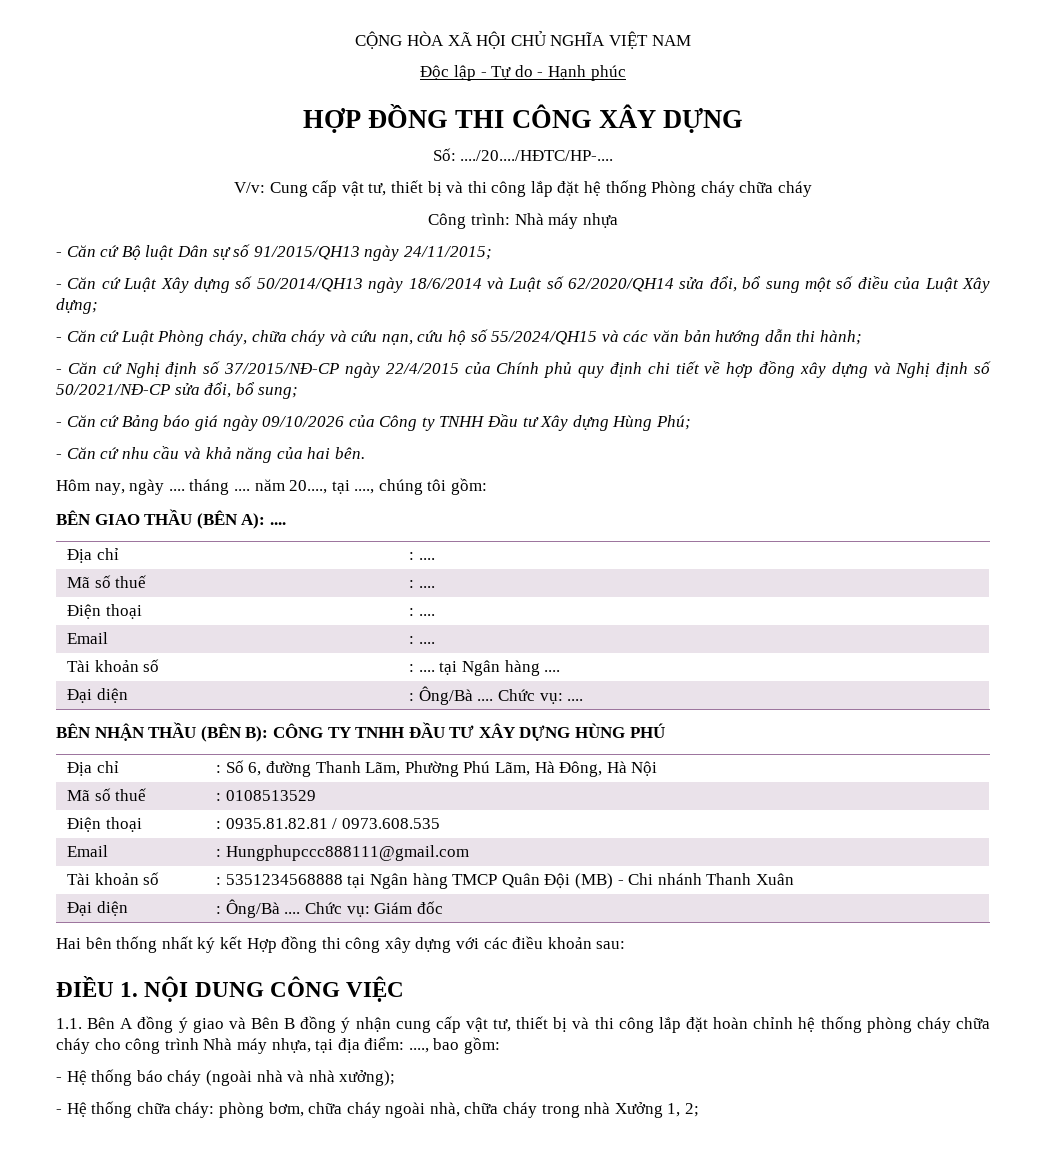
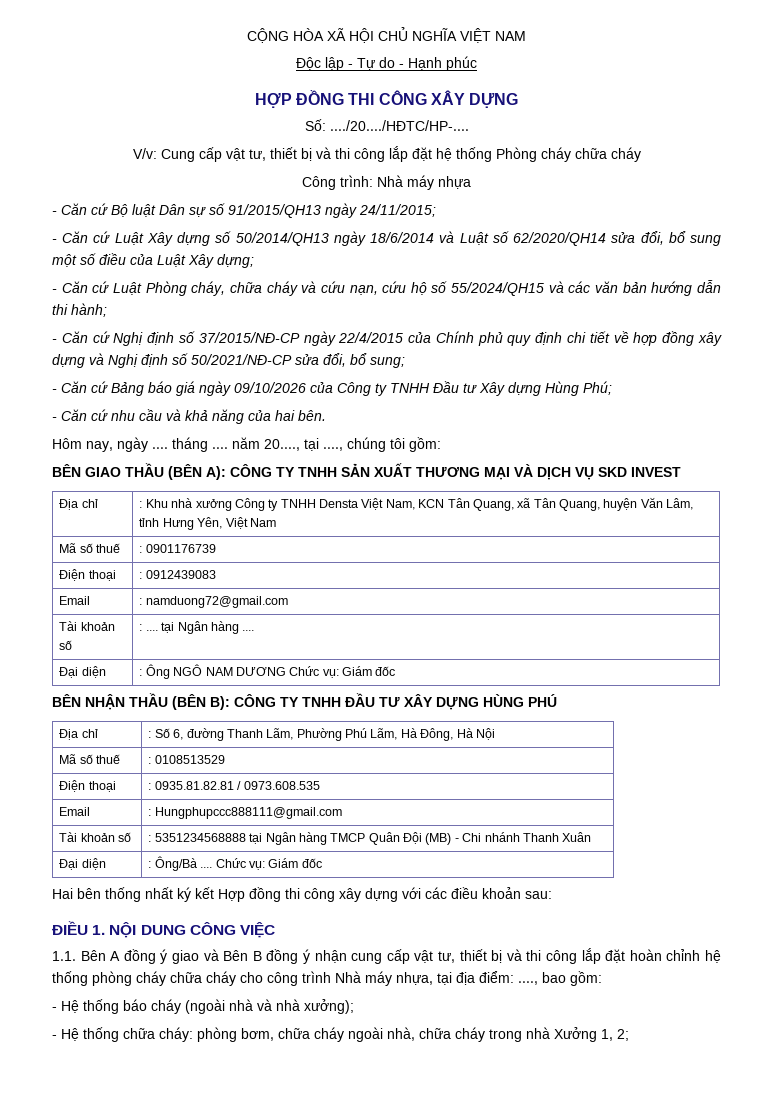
- BÊN GIAO THẦU (BÊN A): ....
- Địa chỉ | : ....
- Mã số thuế | : ....
- Điện thoại | : ....
- Email | : ....
+ BÊN GIAO THẦU (BÊN A): CÔNG TY TNHH SẢN XUẤT THƯƠNG MẠI VÀ DỊCH VỤ SKD INVEST
+ Địa chỉ | : Khu nhà xưởng Công ty TNHH Densta Việt Nam, KCN Tân Quang, xã Tân Quang, huyện Văn Lâm, tỉnh Hưng Yên, Việt Nam
+ Mã số thuế | : 0901176739
+ Điện thoại | : 0912439083
+ Email | : namduong72@gmail.com
- Đại diện | : Ông/Bà .... Chức vụ: ....
+ Đại diện | : Ông NGÔ NAM DƯƠNG Chức vụ: Giám đốc

